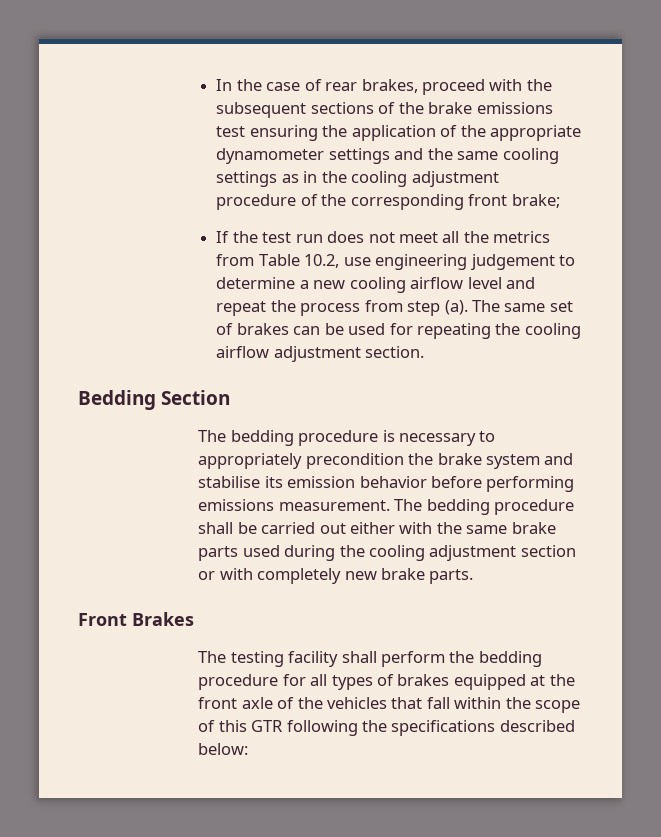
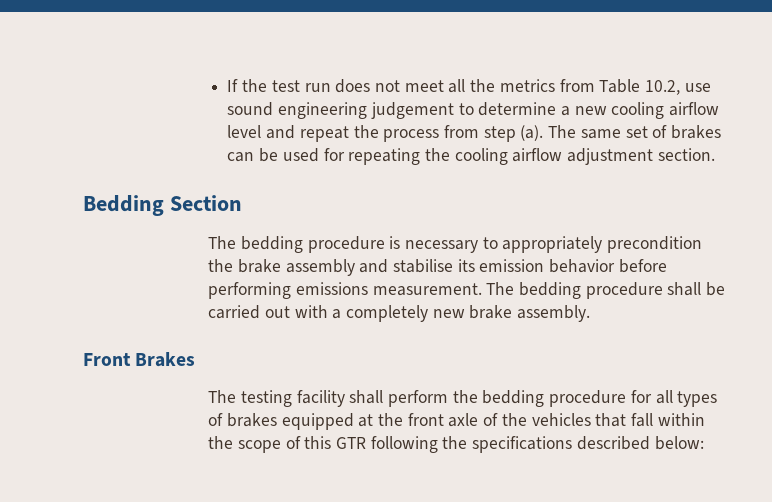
- In the case of rear brakes, proceed with the subsequent sections of the brake emissions test ensuring the application of the appropriate dynamometer settings and the same cooling settings as in the cooling adjustment procedure of the corresponding front brake;
- If the test run does not meet all the metrics from Table 10.2, use engineering judgement to determine a new cooling airflow level and repeat the process from step (a).
+ If the test run does not meet all the metrics from Table 10.2, use sound engineering judgement to determine a new cooling airflow level and repeat the process from step (a).
- The bedding procedure is necessary to appropriately precondition the brake system and stabilise its emission behavior before performing emissions measurement.
+ The bedding procedure is necessary to appropriately precondition the brake assembly and stabilise its emission behavior before performing emissions measurement.
- The bedding procedure shall be carried out either with the same brake parts used during the cooling adjustment section or with completely new brake parts.
+ The bedding procedure shall be carried out with a completely new brake assembly.

